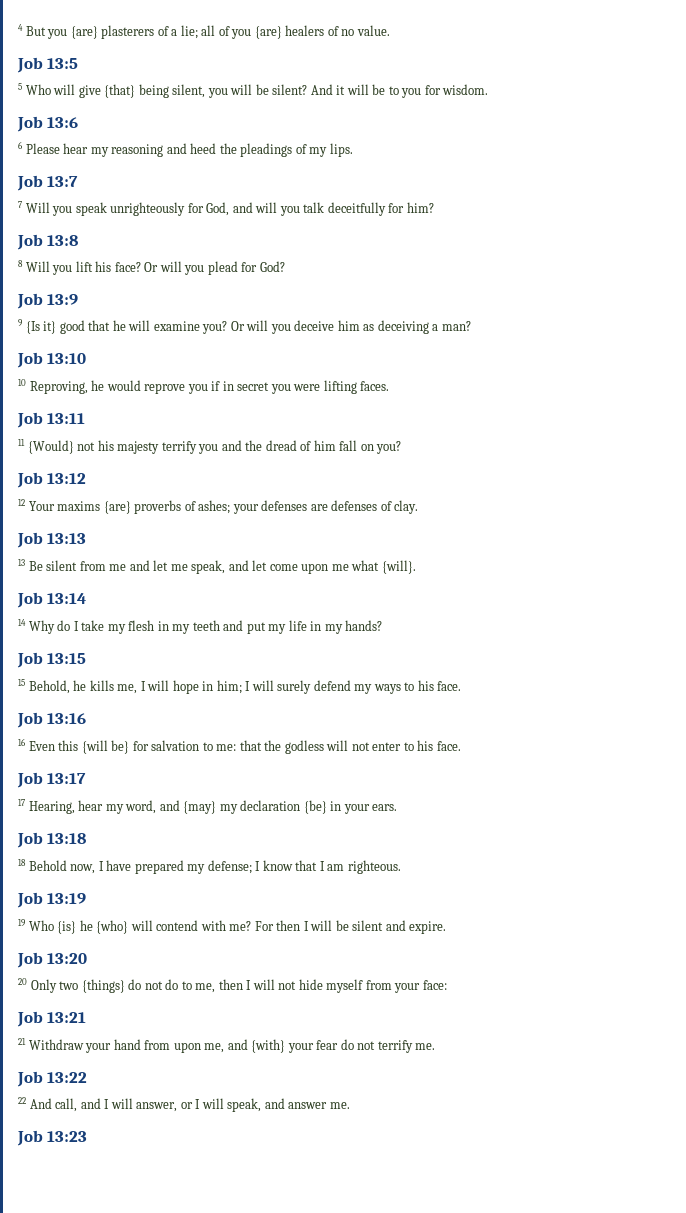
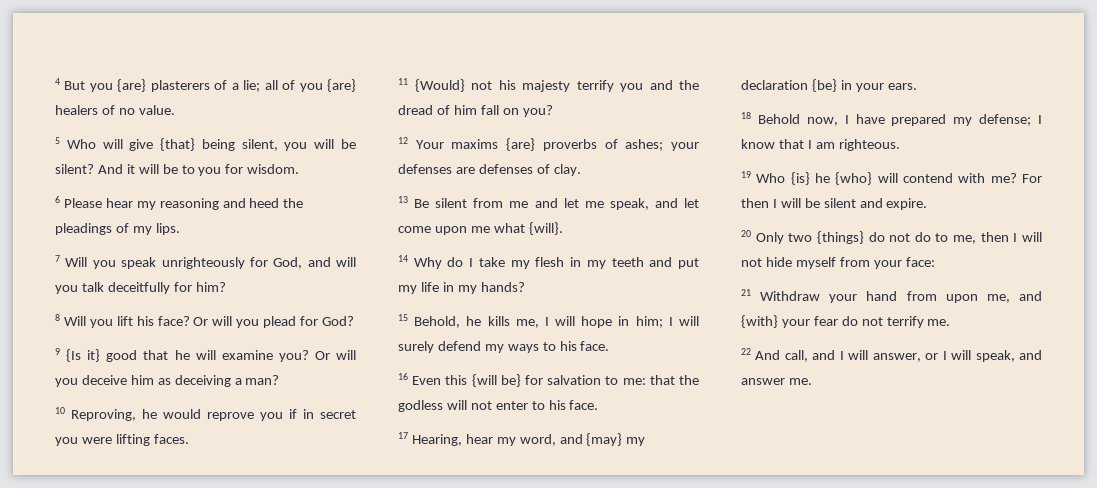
- Job 13:5
- Job 13:6
- Job 13:7
- Job 13:8
- Job 13:9
- Job 13:10
- Job 13:11
- Job 13:12
- Job 13:13
- Job 13:14
- Job 13:15
- Job 13:16
- Job 13:17
- Job 13:18
- Job 13:19
- Job 13:20
- Job 13:21
- Job 13:22
- Job 13:23

